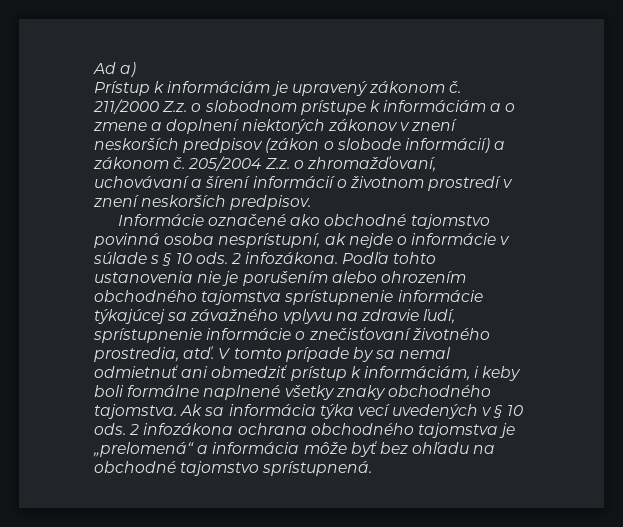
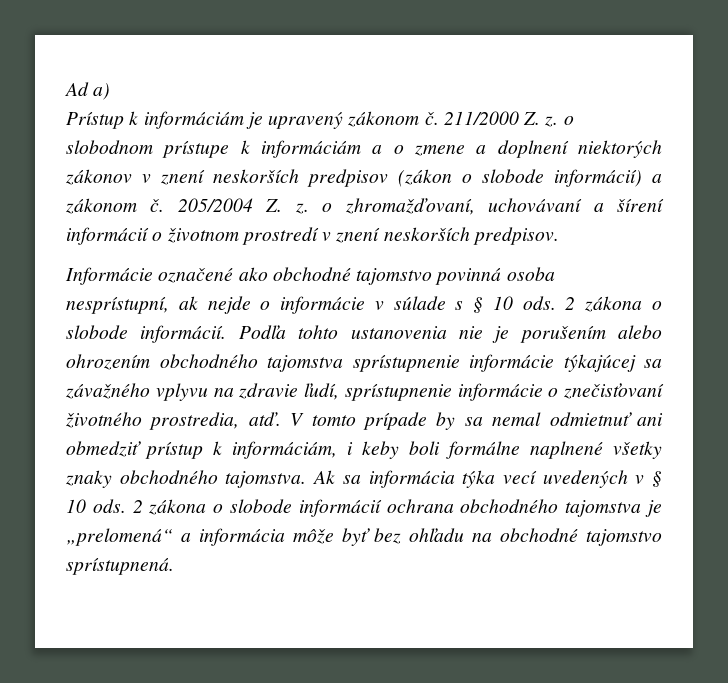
- 211/2000 Z.z. o slobodnom prístupe k informáciám a o zmene a doplnení niektorých zákonov v znení neskorších predpisov (zákon o slobode informácií) a zákonom č.
+ 211/2000 Z. z. o slobodnom prístupe k informáciám a o zmene a doplnení niektorých zákonov v znení neskorších predpisov (zákon o slobode informácií) a zákonom č.
- 205/2004 Z.z. o zhromažďovaní, uchovávaní a šírení informácií o životnom prostredí v znení neskorších predpisov.
+ 205/2004 Z. z. o zhromažďovaní, uchovávaní a šírení informácií o životnom prostredí v znení neskorších predpisov.
- 2 infozákona.
+ 2 zákona o slobode informácií.
- 2 infozákona ochrana obchodného tajomstva je „prelomená“ a informácia môže byť bez ohľadu na obchodné tajomstvo sprístupnená.
+ 2 zákona o slobode informácií ochrana obchodného tajomstva je „prelomená“ a informácia môže byť bez ohľadu na obchodné tajomstvo sprístupnená.

